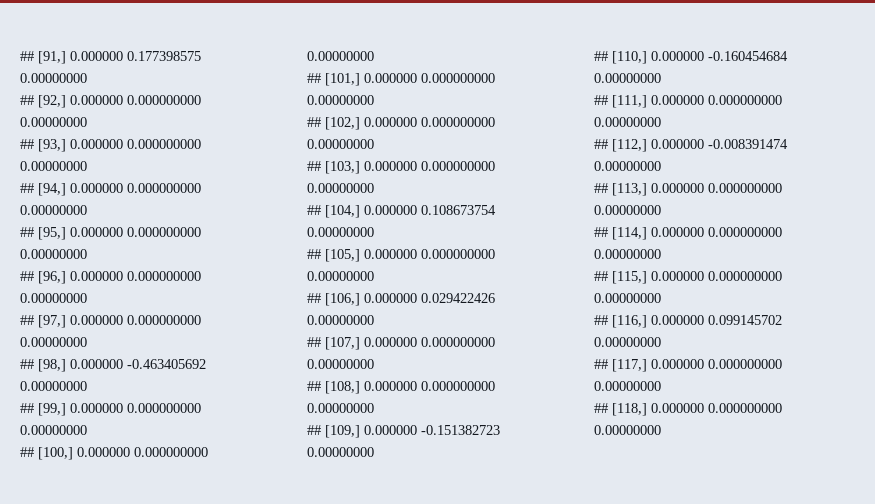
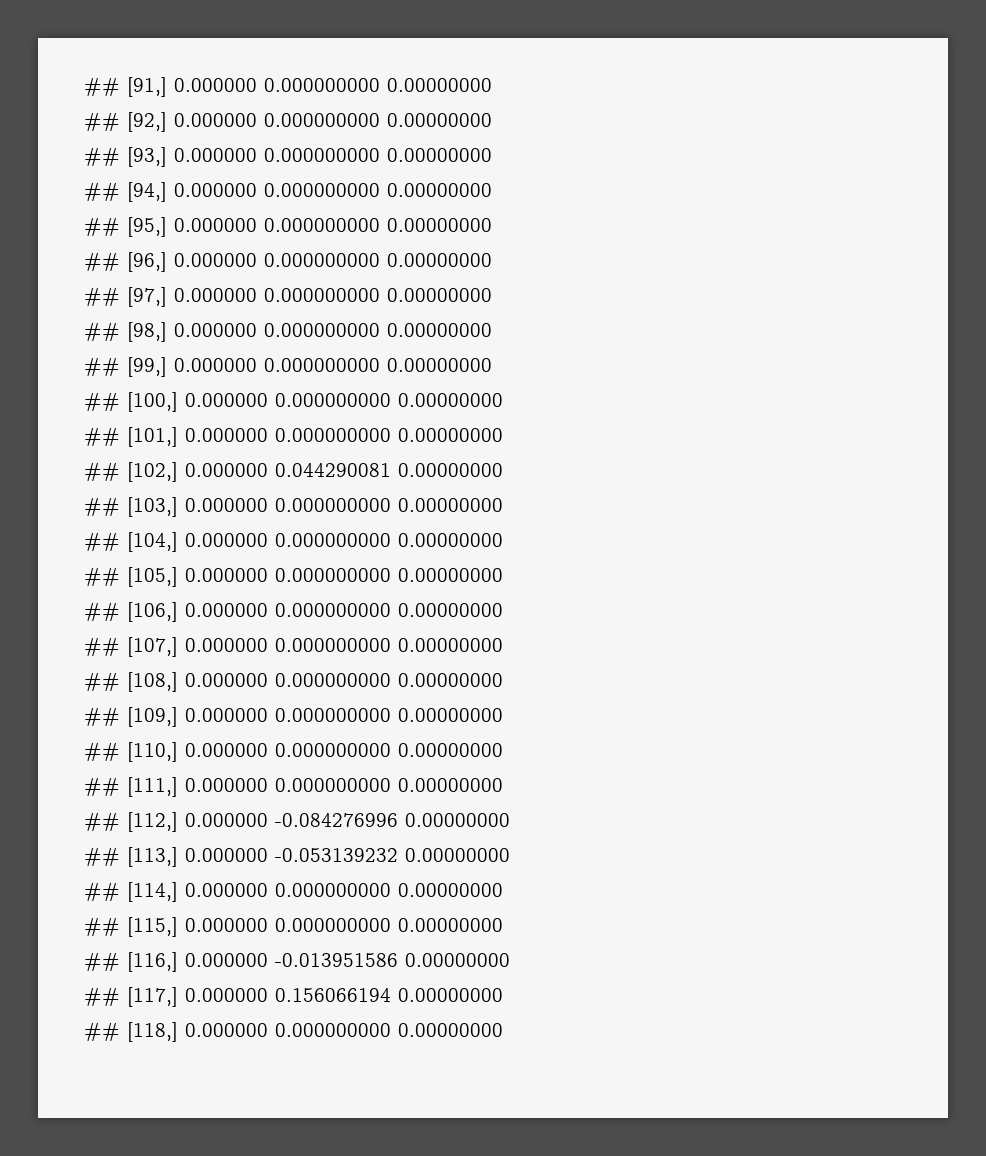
- ## [91,] 0.000000 0.177398575 0.00000000
+ ## [91,] 0.000000 0.000000000 0.00000000
- ## [98,] 0.000000 -0.463405692 0.00000000
+ ## [98,] 0.000000 0.000000000 0.00000000
- ## [102,] 0.000000 0.000000000 0.00000000
+ ## [102,] 0.000000 0.044290081 0.00000000
- ## [104,] 0.000000 0.108673754 0.00000000
+ ## [104,] 0.000000 0.000000000 0.00000000
- ## [106,] 0.000000 0.029422426 0.00000000
+ ## [106,] 0.000000 0.000000000 0.00000000
- ## [109,] 0.000000 -0.151382723 0.00000000
+ ## [109,] 0.000000 0.000000000 0.00000000
- ## [110,] 0.000000 -0.160454684 0.00000000
+ ## [110,] 0.000000 0.000000000 0.00000000
- ## [112,] 0.000000 -0.008391474 0.00000000
+ ## [112,] 0.000000 -0.084276996 0.00000000
- ## [113,] 0.000000 0.000000000 0.00000000
+ ## [113,] 0.000000 -0.053139232 0.00000000
- ## [116,] 0.000000 0.099145702 0.00000000
+ ## [116,] 0.000000 -0.013951586 0.00000000
- ## [117,] 0.000000 0.000000000 0.00000000
+ ## [117,] 0.000000 0.156066194 0.00000000

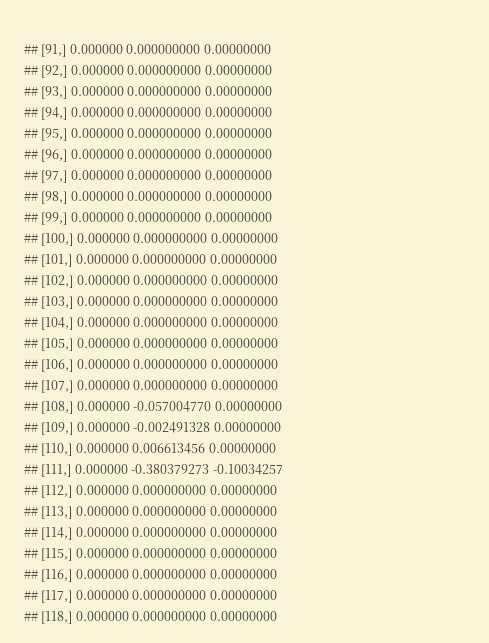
- ## [102,] 0.000000 0.044290081 0.00000000
+ ## [102,] 0.000000 0.000000000 0.00000000
- ## [108,] 0.000000 0.000000000 0.00000000
+ ## [108,] 0.000000 -0.057004770 0.00000000
- ## [109,] 0.000000 0.000000000 0.00000000
+ ## [109,] 0.000000 -0.002491328 0.00000000
- ## [110,] 0.000000 0.000000000 0.00000000
+ ## [110,] 0.000000 0.006613456 0.00000000
- ## [111,] 0.000000 0.000000000 0.00000000
+ ## [111,] 0.000000 -0.380379273 -0.10034257
- ## [112,] 0.000000 -0.084276996 0.00000000
+ ## [112,] 0.000000 0.000000000 0.00000000
- ## [113,] 0.000000 -0.053139232 0.00000000
+ ## [113,] 0.000000 0.000000000 0.00000000
- ## [116,] 0.000000 -0.013951586 0.00000000
+ ## [116,] 0.000000 0.000000000 0.00000000
- ## [117,] 0.000000 0.156066194 0.00000000
+ ## [117,] 0.000000 0.000000000 0.00000000

